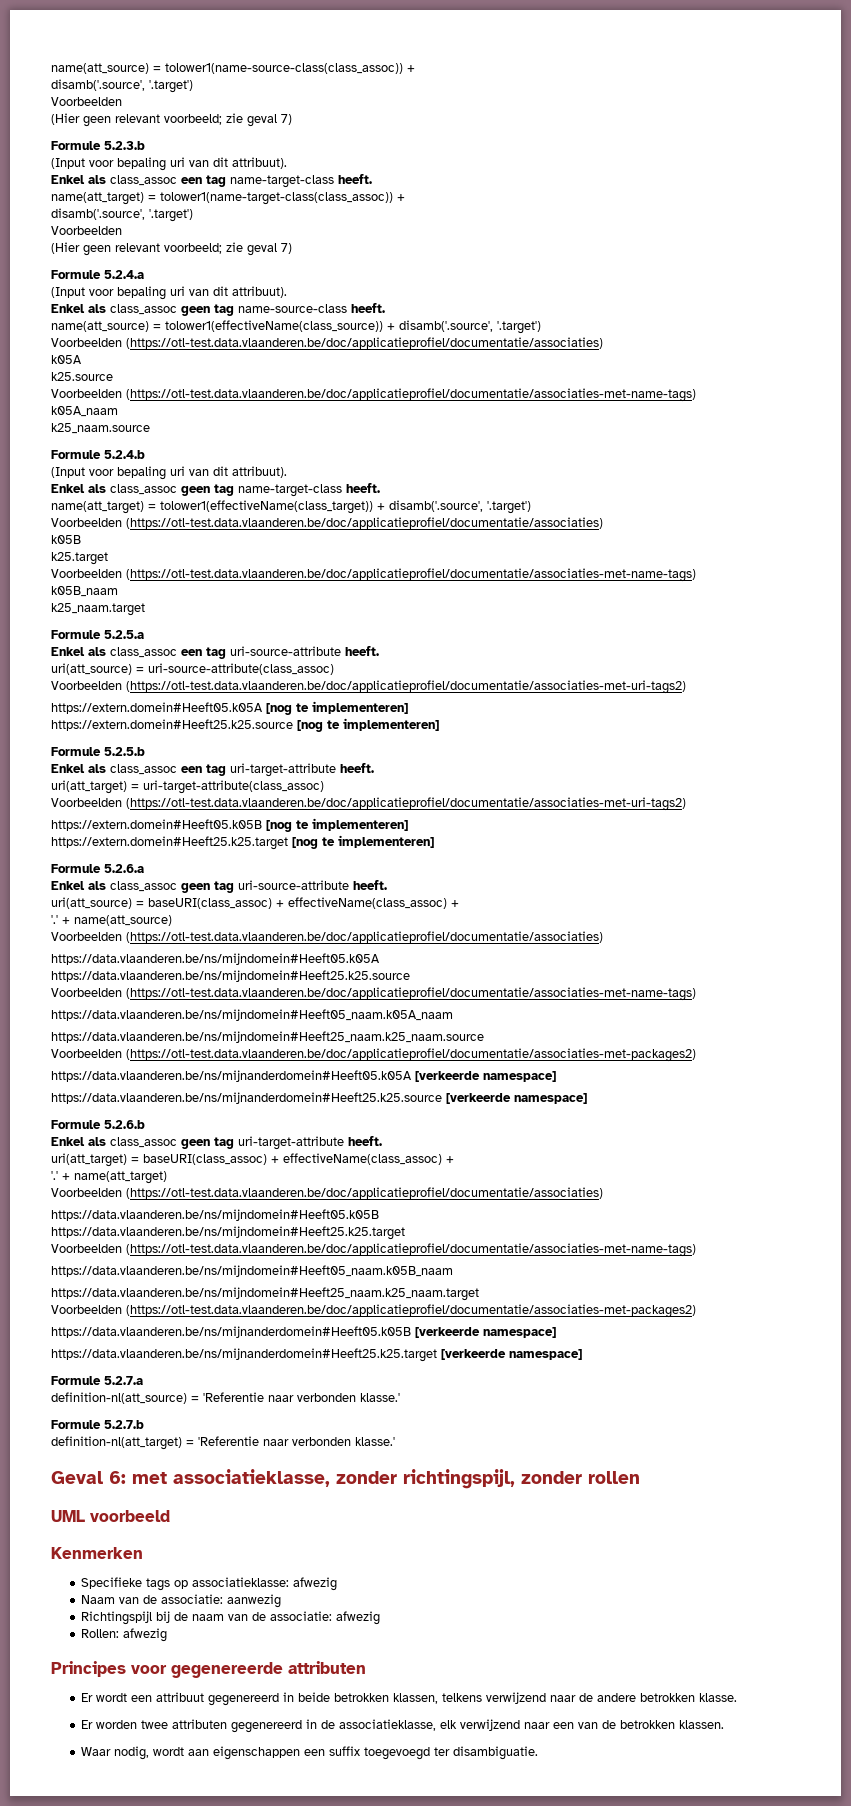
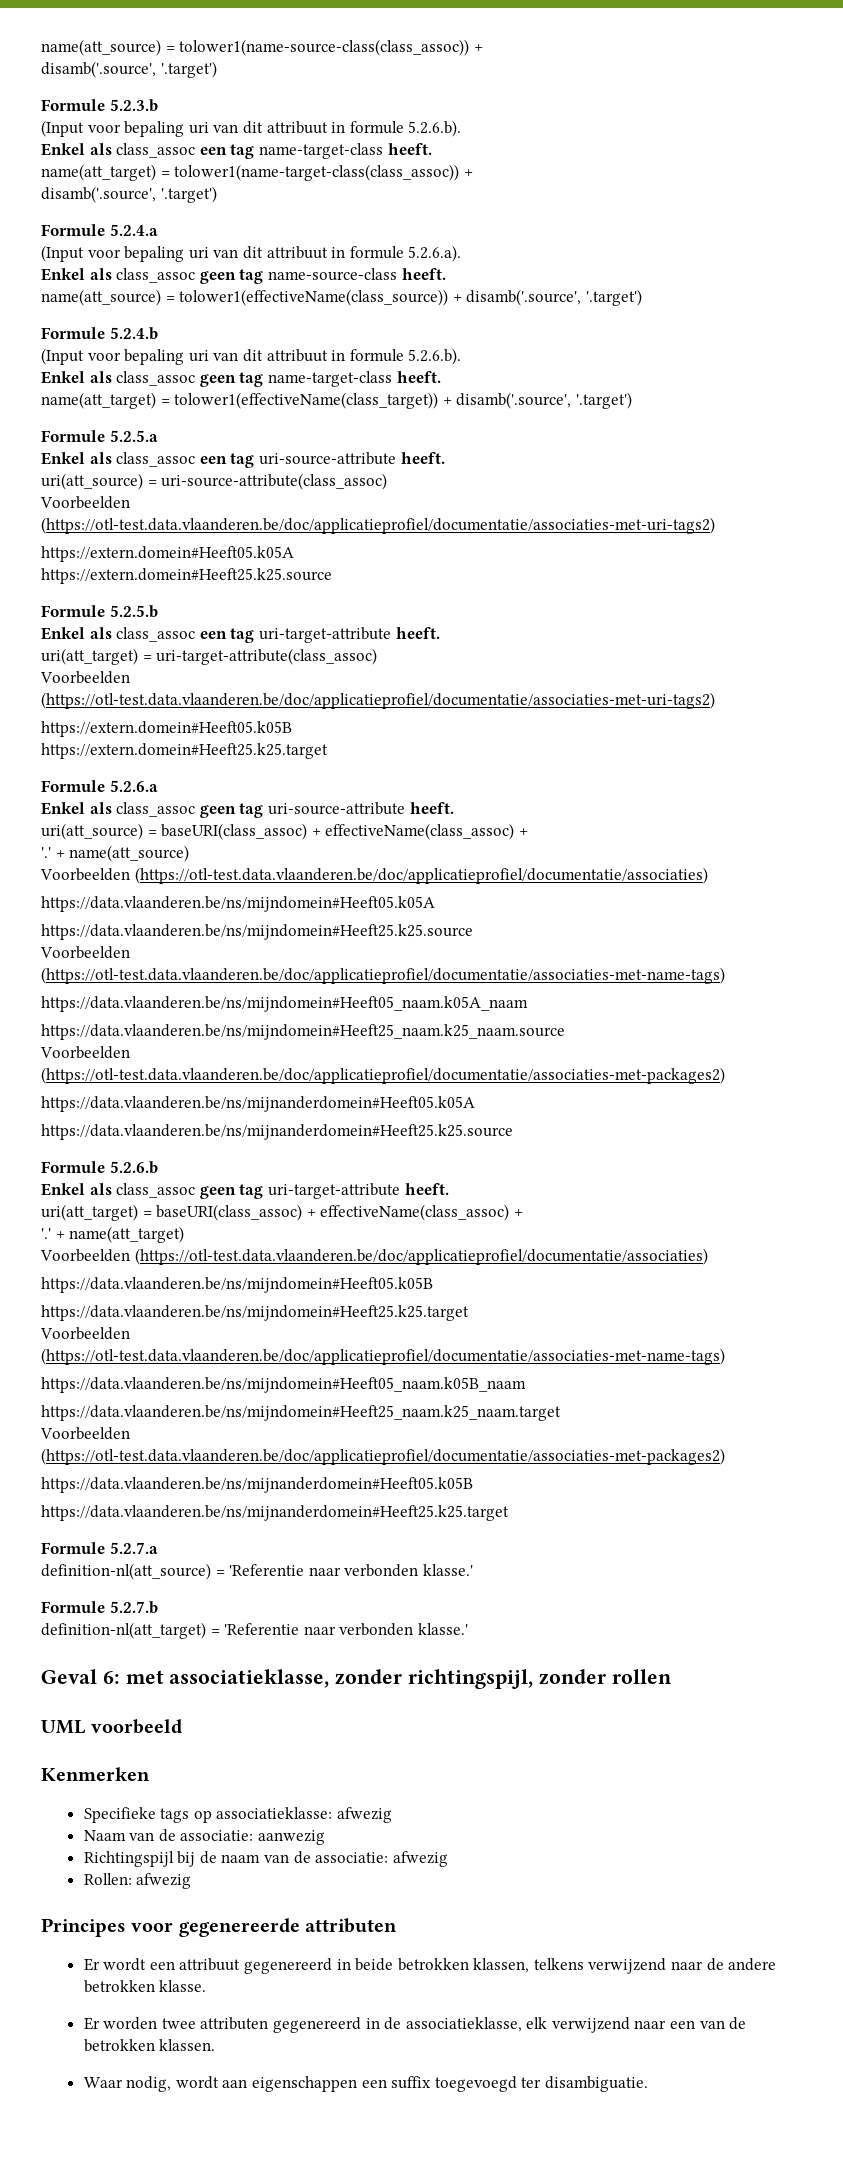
  name(att_source) = tolower1(name-source-class(class_assoc)) +
  disamb('.source', '.target')
- Voorbeelden
- (Hier geen relevant voorbeeld; zie geval 7)
  Formule 5.2.3.b
- (Input voor bepaling uri van dit attribuut).
+ (Input voor bepaling uri van dit attribuut in formule 5.2.6.b).
  name(att_target) = tolower1(name-target-class(class_assoc)) +
  disamb('.source', '.target')
- Voorbeelden
- (Hier geen relevant voorbeeld; zie geval 7)
  Formule 5.2.4.a
- (Input voor bepaling uri van dit attribuut).
+ (Input voor bepaling uri van dit attribuut in formule 5.2.6.a).
  name(att_source) = tolower1(effectiveName(class_source)) + disamb('.source', '.target')
- Voorbeelden (https://otl-test.data.vlaanderen.be/doc/applicatieprofiel/documentatie/associaties)
- k05A
- k25.source
- Voorbeelden (https://otl-test.data.vlaanderen.be/doc/applicatieprofiel/documentatie/associaties-met-name-tags)
- k05A_naam
- k25_naam.source
  Formule 5.2.4.b
- (Input voor bepaling uri van dit attribuut).
+ (Input voor bepaling uri van dit attribuut in formule 5.2.6.b).
  name(att_target) = tolower1(effectiveName(class_target)) + disamb('.source', '.target')
- Voorbeelden (https://otl-test.data.vlaanderen.be/doc/applicatieprofiel/documentatie/associaties)
- k05B
- k25.target
- Voorbeelden (https://otl-test.data.vlaanderen.be/doc/applicatieprofiel/documentatie/associaties-met-name-tags)
- k05B_naam
- k25_naam.target
- https://extern.domein#Heeft05.k05A [nog te implementeren]
- https://extern.domein#Heeft25.k25.source [nog te implementeren]
+ https://extern.domein#Heeft05.k05A
+ https://extern.domein#Heeft25.k25.source
- https://extern.domein#Heeft05.k05B [nog te implementeren]
- https://extern.domein#Heeft25.k25.target [nog te implementeren]
+ https://extern.domein#Heeft05.k05B
+ https://extern.domein#Heeft25.k25.target
- https://data.vlaanderen.be/ns/mijnanderdomein#Heeft05.k05A [verkeerde namespace]
+ https://data.vlaanderen.be/ns/mijnanderdomein#Heeft05.k05A
- https://data.vlaanderen.be/ns/mijnanderdomein#Heeft25.k25.source [verkeerde namespace]
+ https://data.vlaanderen.be/ns/mijnanderdomein#Heeft25.k25.source
- https://data.vlaanderen.be/ns/mijnanderdomein#Heeft05.k05B [verkeerde namespace]
+ https://data.vlaanderen.be/ns/mijnanderdomein#Heeft05.k05B
- https://data.vlaanderen.be/ns/mijnanderdomein#Heeft25.k25.target [verkeerde namespace]
+ https://data.vlaanderen.be/ns/mijnanderdomein#Heeft25.k25.target

